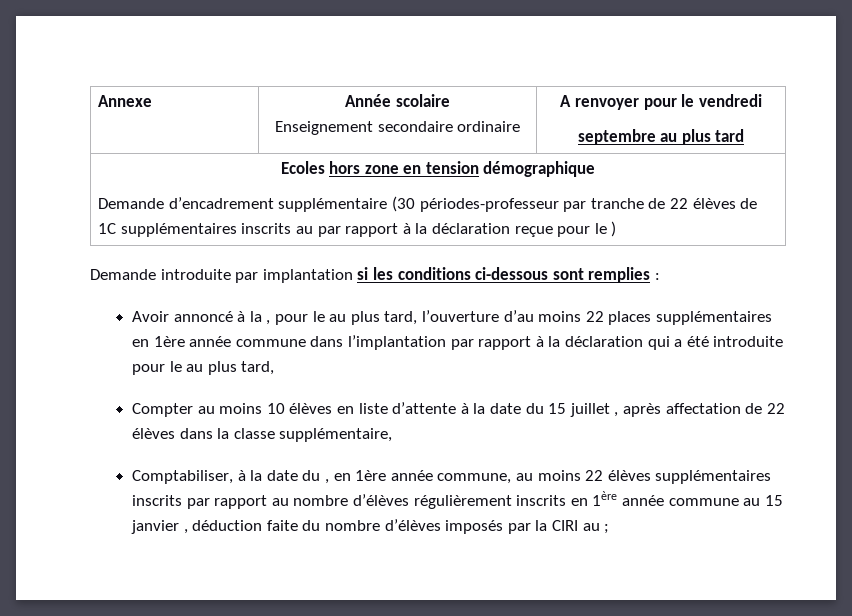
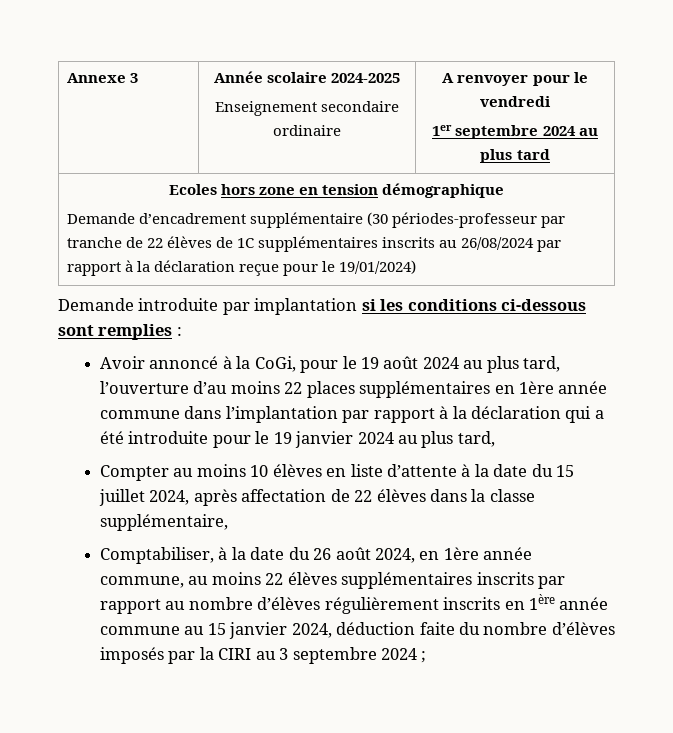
- Annexe | Année scolaire
+ Annexe 3 | Année scolaire 2024-2025
  Enseignement secondaire ordinaire | A renvoyer pour le vendredi
- septembre au plus tard
+ 1er septembre 2024 au plus tard
  Ecoles hors zone en tension démographique
- Demande d’encadrement supplémentaire (30 périodes-professeur par tranche de 22 élèves de 1C supplémentaires inscrits au par rapport à la déclaration reçue pour le )
+ Demande d’encadrement supplémentaire (30 périodes-professeur par tranche de 22 élèves de 1C supplémentaires inscrits au 26/08/2024 par rapport à la déclaration reçue pour le 19/01/2024)
- Avoir annoncé à la , pour le au plus tard, l’ouverture d’au moins 22 places supplémentaires en 1ère année commune dans l’implantation par rapport à la déclaration qui a été introduite pour le au plus tard,
+ Avoir annoncé à la CoGi, pour le 19 août 2024 au plus tard, l’ouverture d’au moins 22 places supplémentaires en 1ère année commune dans l’implantation par rapport à la déclaration qui a été introduite pour le 19 janvier 2024 au plus tard,
- Compter au moins 10 élèves en liste d’attente à la date du 15 juillet , après affectation de 22 élèves dans la classe supplémentaire,
+ Compter au moins 10 élèves en liste d’attente à la date du 15 juillet 2024, après affectation de 22 élèves dans la classe supplémentaire,
- Comptabiliser, à la date du , en 1ère année commune, au moins 22 élèves supplémentaires inscrits par rapport au nombre d’élèves régulièrement inscrits en 1ère année commune au 15 janvier , déduction faite du nombre d’élèves imposés par la CIRI au ;
+ Comptabiliser, à la date du 26 août 2024, en 1ère année commune, au moins 22 élèves supplémentaires inscrits par rapport au nombre d’élèves régulièrement inscrits en 1ère année commune au 15 janvier 2024, déduction faite du nombre d’élèves imposés par la CIRI au 3 septembre 2024 ;

